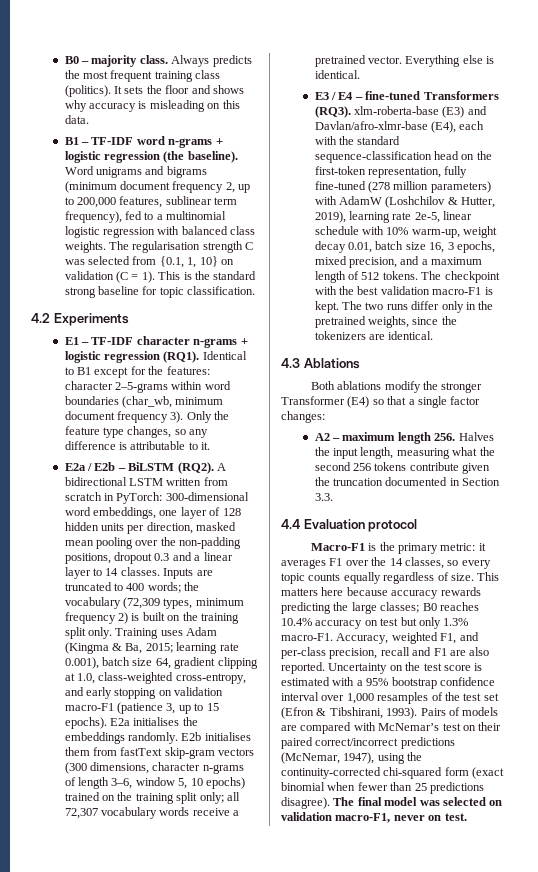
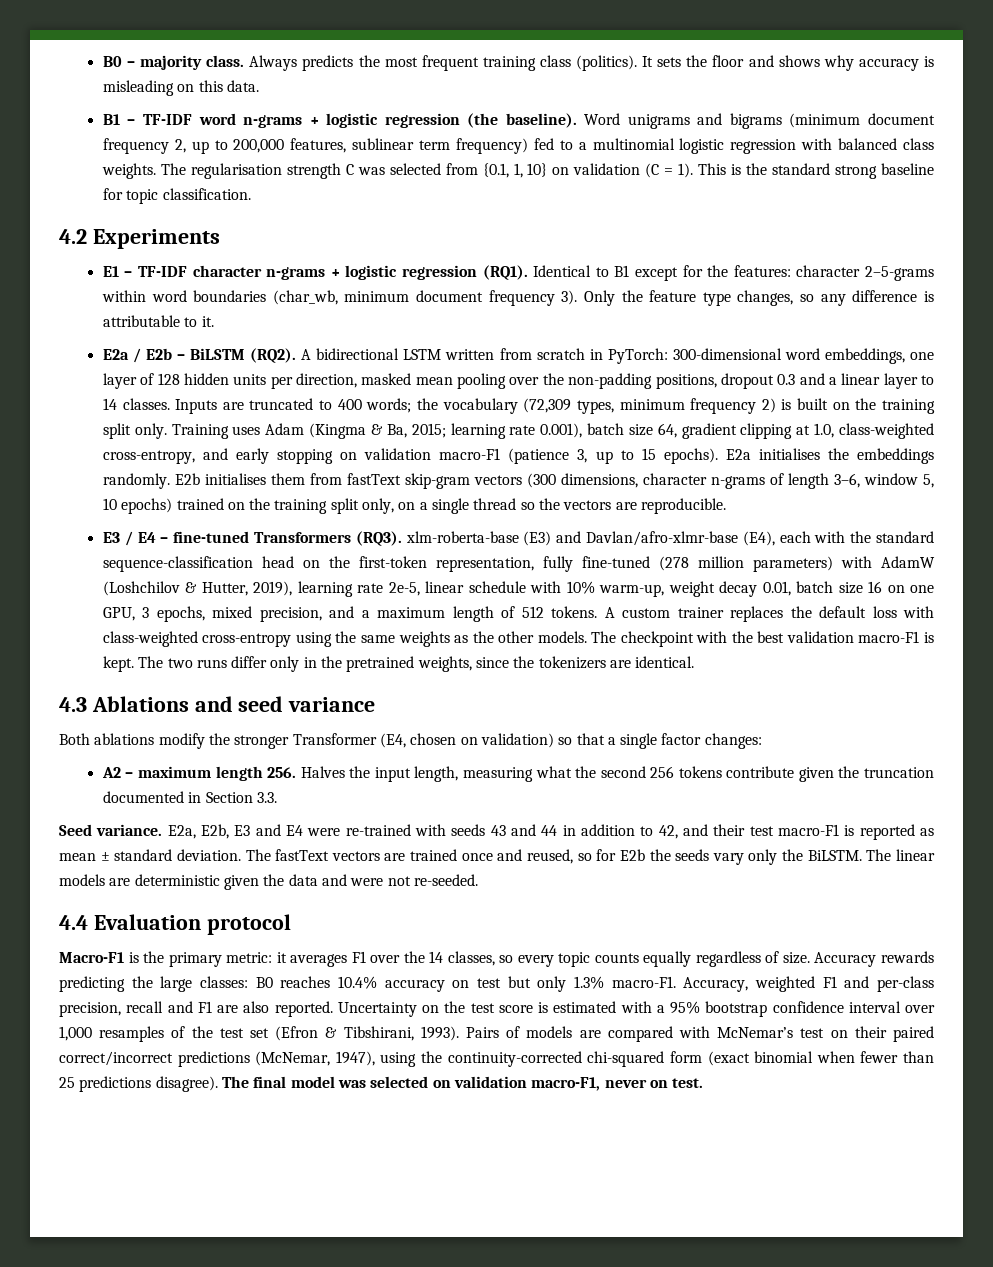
- Word unigrams and bigrams (minimum document frequency 2, up to 200,000 features, sublinear term frequency), fed to a multinomial logistic regression with balanced class weights.
+ Word unigrams and bigrams (minimum document frequency 2, up to 200,000 features, sublinear term frequency) fed to a multinomial logistic regression with balanced class weights.
- E2b initialises them from fastText skip-gram vectors (300 dimensions, character n-grams of length 3–6, window 5, 10 epochs) trained on the training split only; all 72,307 vocabulary words receive a pretrained vector. Everything else is identical.
+ E2b initialises them from fastText skip-gram vectors (300 dimensions, character n-grams of length 3–6, window 5, 10 epochs) trained on the training split only, on a single thread so the vectors are reproducible.
- E3 / E4 – fine-tuned Transformers (RQ3). xlm-roberta-base (E3) and Davlan/afro-xlmr-base (E4), each with the standard sequence-classification head on the first-token representation, fully fine-tuned (278 million parameters) with AdamW (Loshchilov & Hutter, 2019), learning rate 2e-5, linear schedule with 10% warm-up, weight decay 0.01, batch size 16, 3 epochs, mixed precision, and a maximum length of 512 tokens.
+ E3 / E4 – fine-tuned Transformers (RQ3). xlm-roberta-base (E3) and Davlan/afro-xlmr-base (E4), each with the standard sequence-classification head on the first-token representation, fully fine-tuned (278 million parameters) with AdamW (Loshchilov & Hutter, 2019), learning rate 2e-5, linear schedule with 10% warm-up, weight decay 0.01, batch size 16 on one GPU, 3 epochs, mixed precision, and a maximum length of 512 tokens.
+ A custom trainer replaces the default loss with class-weighted cross-entropy using the same weights as the other models.
- 4.3 Ablations
+ 4.3 Ablations and seed variance
- Both ablations modify the stronger Transformer (E4) so that a single factor changes:
+ Both ablations modify the stronger Transformer (E4, chosen on validation) so that a single factor changes:
+ Seed variance. E2a, E2b, E3 and E4 were re-trained with seeds 43 and 44 in addition to 42, and their test macro-F1 is reported as mean ± standard deviation. The fastText vectors are trained once and reused, so for E2b the seeds vary only the BiLSTM. The linear models are deterministic given the data and were not re-seeded.
- This matters here because accuracy rewards predicting the large classes; B0 reaches 10.4% accuracy on test but only 1.3% macro-F1.
+ Accuracy rewards predicting the large classes: B0 reaches 10.4% accuracy on test but only 1.3% macro-F1.
- Accuracy, weighted F1, and per-class precision, recall and F1 are also reported.
+ Accuracy, weighted F1 and per-class precision, recall and F1 are also reported.

